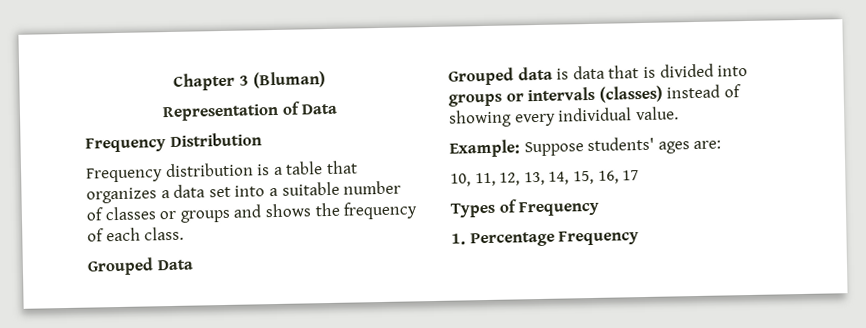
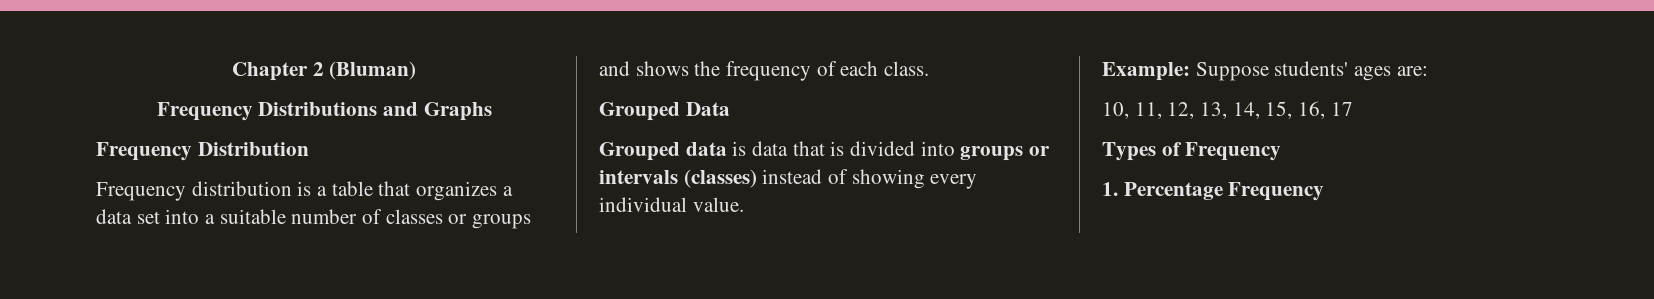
- Chapter 3 (Bluman)
+ Chapter 2 (Bluman)
- Representation of Data
+ Frequency Distributions and Graphs

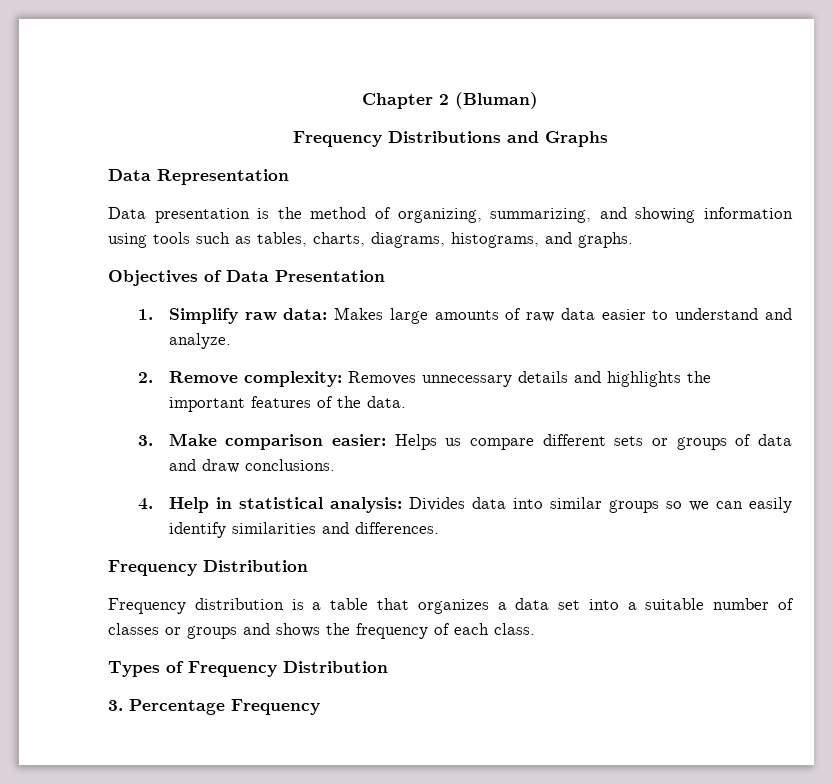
+ Data Representation
+ Data presentation is the method of organizing, summarizing, and showing information using tools such as tables, charts, diagrams, histograms, and graphs.
+ Objectives of Data Presentation
+ 1. Simplify raw data: Makes large amounts of raw data easier to understand and analyze.
+ 2. Remove complexity: Removes unnecessary details and highlights the important features of the data.
+ 3. Make comparison easier: Helps us compare different sets or groups of data and draw conclusions.
+ 4. Help in statistical analysis: Divides data into similar groups so we can easily identify similarities and differences.
- Grouped Data
- Grouped data is data that is divided into groups or intervals (classes) instead of showing every individual value.
- Example: Suppose students' ages are:
- 10, 11, 12, 13, 14, 15, 16, 17
- Types of Frequency
- 1. Percentage Frequency
+ Types of Frequency Distribution
+ 3. Percentage Frequency

